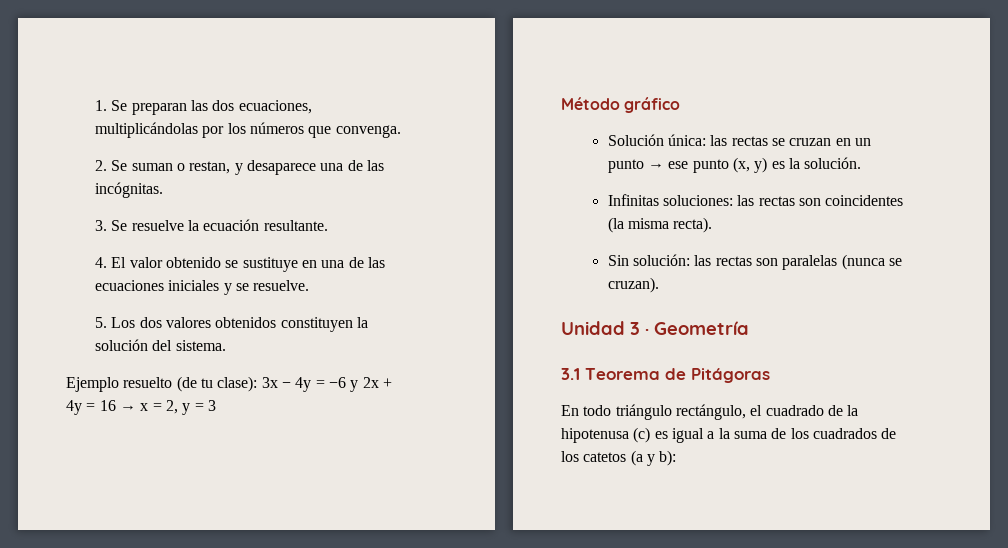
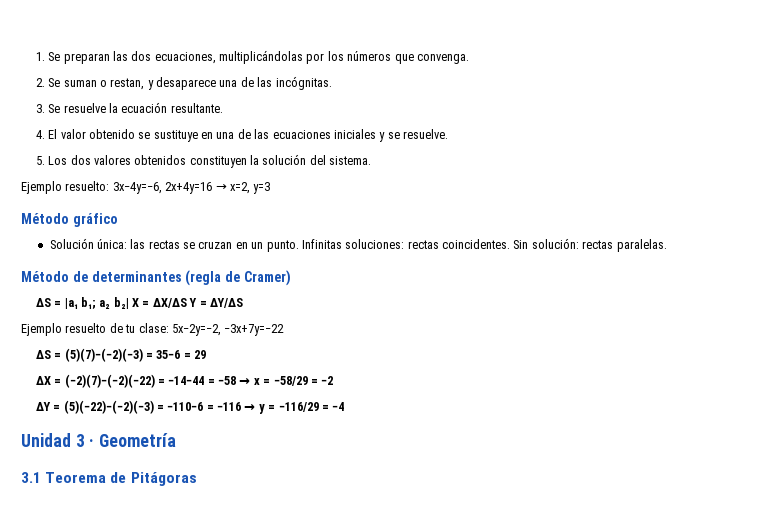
- Ejemplo resuelto (de tu clase): 3x − 4y = −6 y 2x + 4y = 16 → x = 2, y = 3
+ Ejemplo resuelto: 3x−4y=−6, 2x+4y=16 → x=2, y=3
- Solución única: las rectas se cruzan en un punto → ese punto (x, y) es la solución.
- Infinitas soluciones: las rectas son coincidentes (la misma recta).
- Sin solución: las rectas son paralelas (nunca se cruzan).
+ Solución única: las rectas se cruzan en un punto. Infinitas soluciones: rectas coincidentes. Sin solución: rectas paralelas.
+ Método de determinantes (regla de Cramer)
+ ΔS = |a₁ b₁; a₂ b₂| X = ΔX/ΔS Y = ΔY/ΔS
+ Ejemplo resuelto de tu clase: 5x−2y=−2, −3x+7y=−22
+ ΔS = (5)(7)−(−2)(−3) = 35−6 = 29
+ ΔX = (−2)(7)−(−2)(−22) = −14−44 = −58 → x = −58/29 = −2
+ ΔY = (5)(−22)−(−2)(−3) = −110−6 = −116 → y = −116/29 = −4
- En todo triángulo rectángulo, el cuadrado de la hipotenusa (c) es igual a la suma de los cuadrados de los catetos (a y b):

